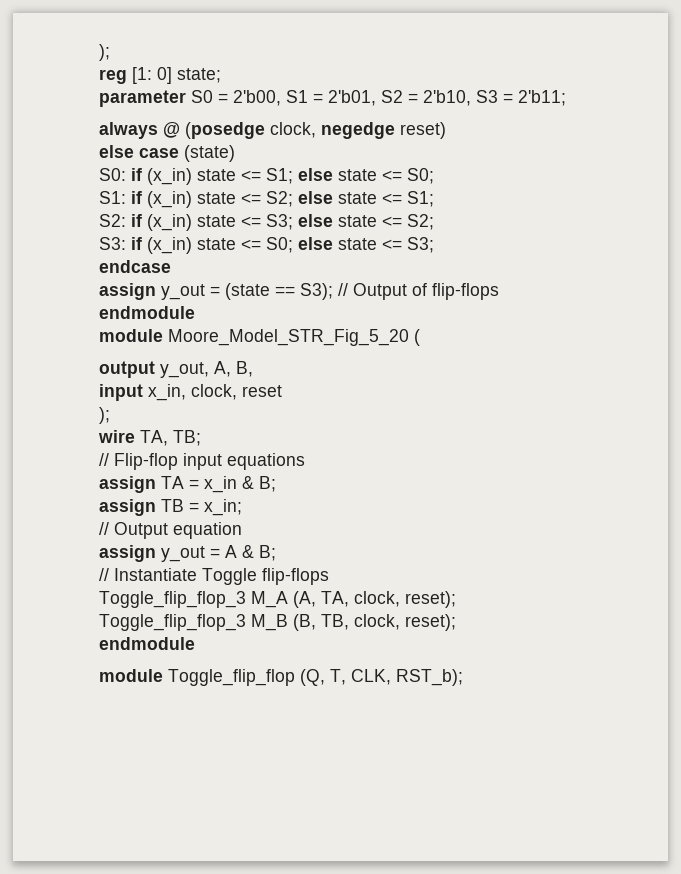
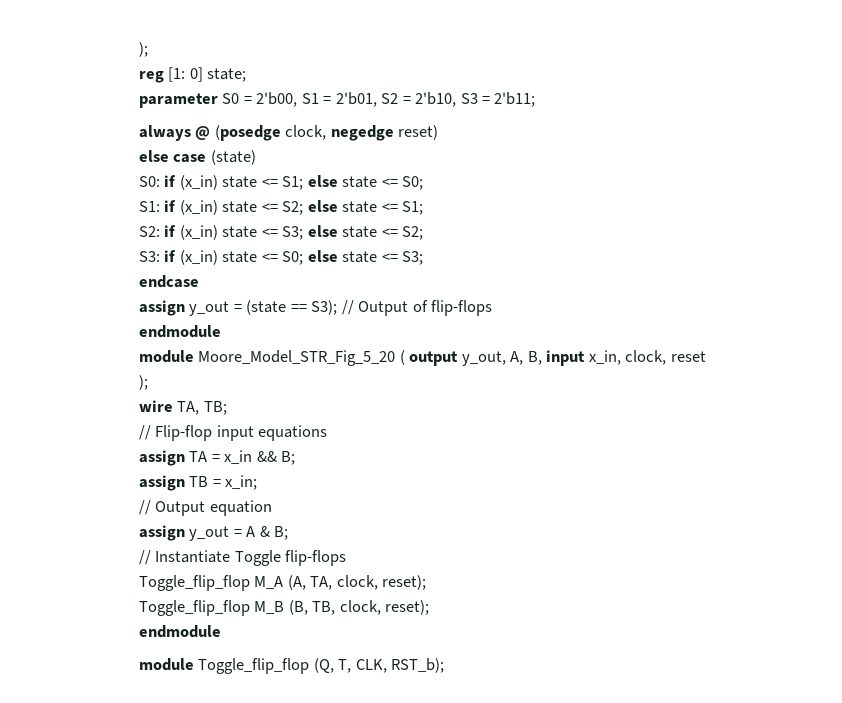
- module Moore_Model_STR_Fig_5_20 (
- output y_out, A, B,
- input x_in, clock, reset
+ module Moore_Model_STR_Fig_5_20 ( output y_out, A, B, input x_in, clock, reset
- assign TA = x_in & B;
+ assign TA = x_in && B;
- Toggle_flip_flop_3 M_A (A, TA, clock, reset);
+ Toggle_flip_flop M_A (A, TA, clock, reset);
- Toggle_flip_flop_3 M_B (B, TB, clock, reset);
+ Toggle_flip_flop M_B (B, TB, clock, reset);

